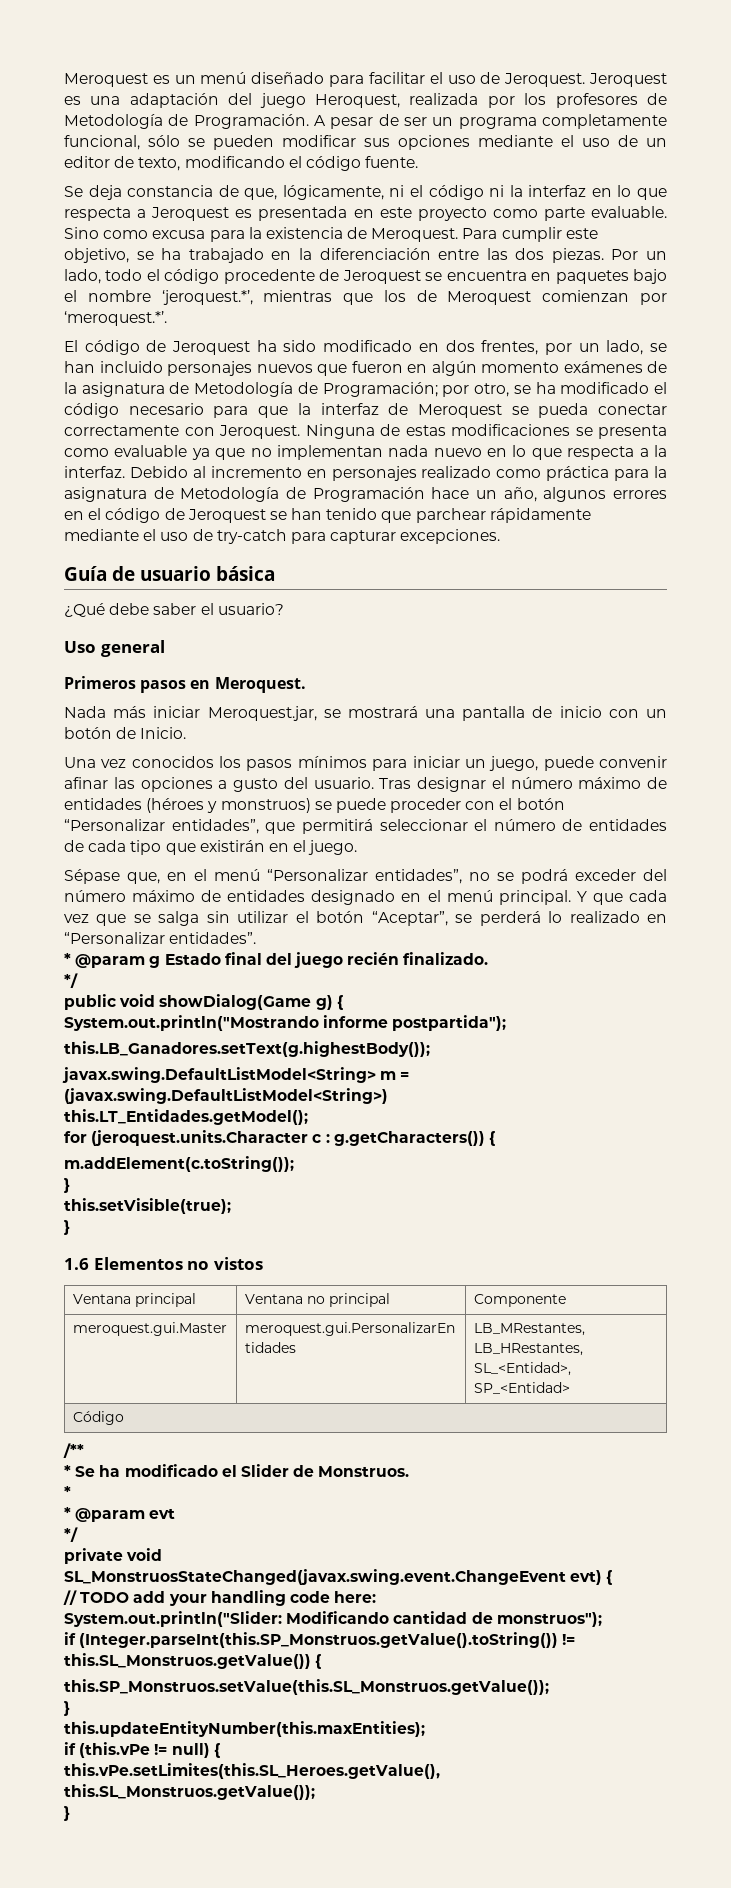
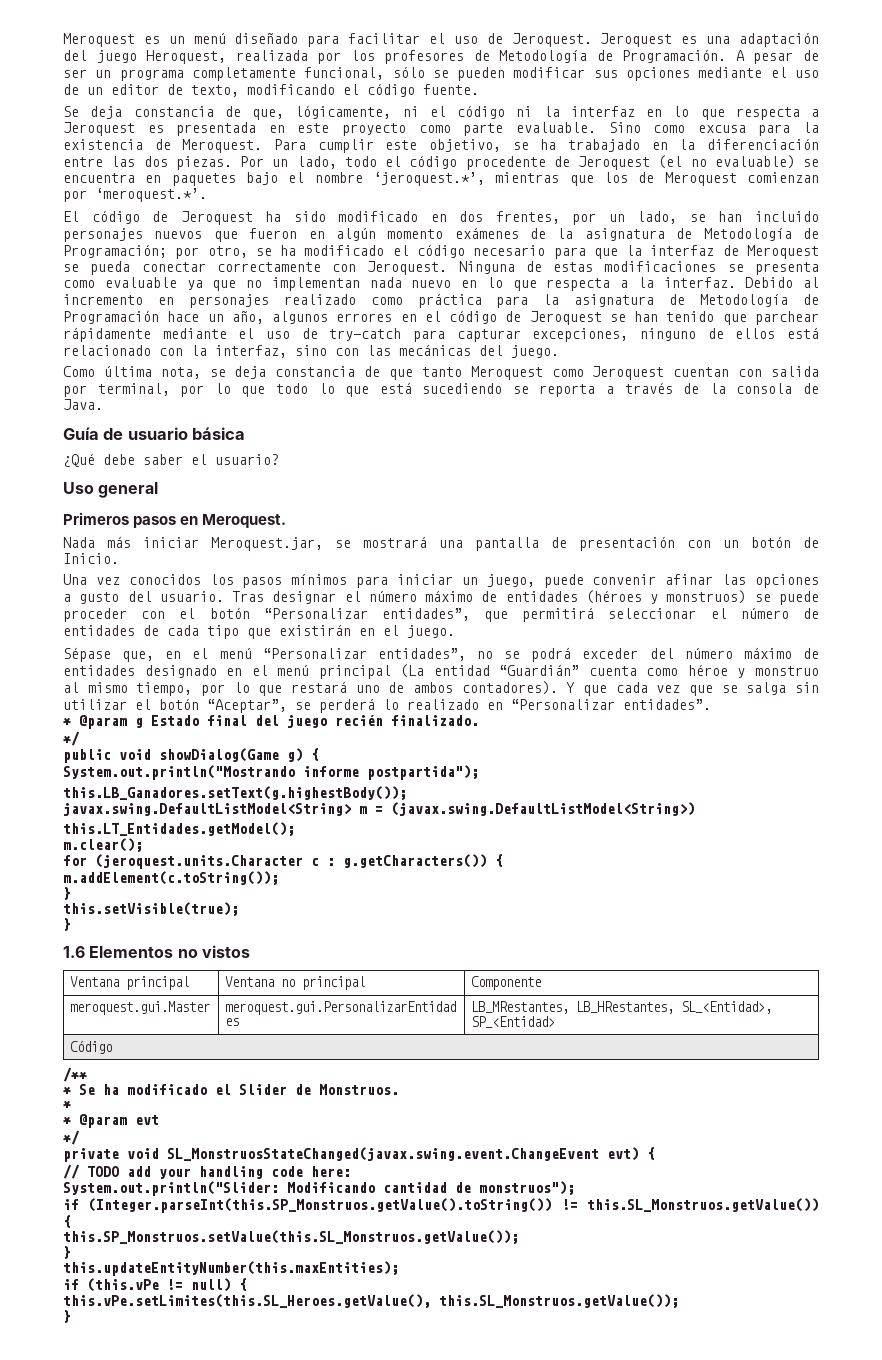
- Por un lado, todo el código procedente de Jeroquest se encuentra en paquetes bajo el nombre ‘jeroquest.*’, mientras que los de Meroquest comienzan por ‘meroquest.*’.
+ Por un lado, todo el código procedente de Jeroquest (el no evaluable) se encuentra en paquetes bajo el nombre ‘jeroquest.*’, mientras que los de Meroquest comienzan por ‘meroquest.*’.
- Debido al incremento en personajes realizado como práctica para la asignatura de Metodología de Programación hace un año, algunos errores en el código de Jeroquest se han tenido que parchear rápidamente mediante el uso de try-catch para capturar excepciones.
+ Debido al incremento en personajes realizado como práctica para la asignatura de Metodología de Programación hace un año, algunos errores en el código de Jeroquest se han tenido que parchear rápidamente mediante el uso de try-catch para capturar excepciones, ninguno de ellos está relacionado con la interfaz, sino con las mecánicas del juego.
+ Como última nota, se deja constancia de que tanto Meroquest como Jeroquest cuentan con salida por terminal, por lo que todo lo que está sucediendo se reporta a través de la consola de Java.
- Nada más iniciar Meroquest.jar, se mostrará una pantalla de inicio con un botón de Inicio.
+ Nada más iniciar Meroquest.jar, se mostrará una pantalla de presentación con un botón de Inicio.
- Sépase que, en el menú “Personalizar entidades”, no se podrá exceder del número máximo de entidades designado en el menú principal.
+ Sépase que, en el menú “Personalizar entidades”, no se podrá exceder del número máximo de entidades designado en el menú principal (La entidad “Guardián” cuenta como héroe y monstruo al mismo tiempo, por lo que restará uno de ambos contadores).
+ m.clear();

